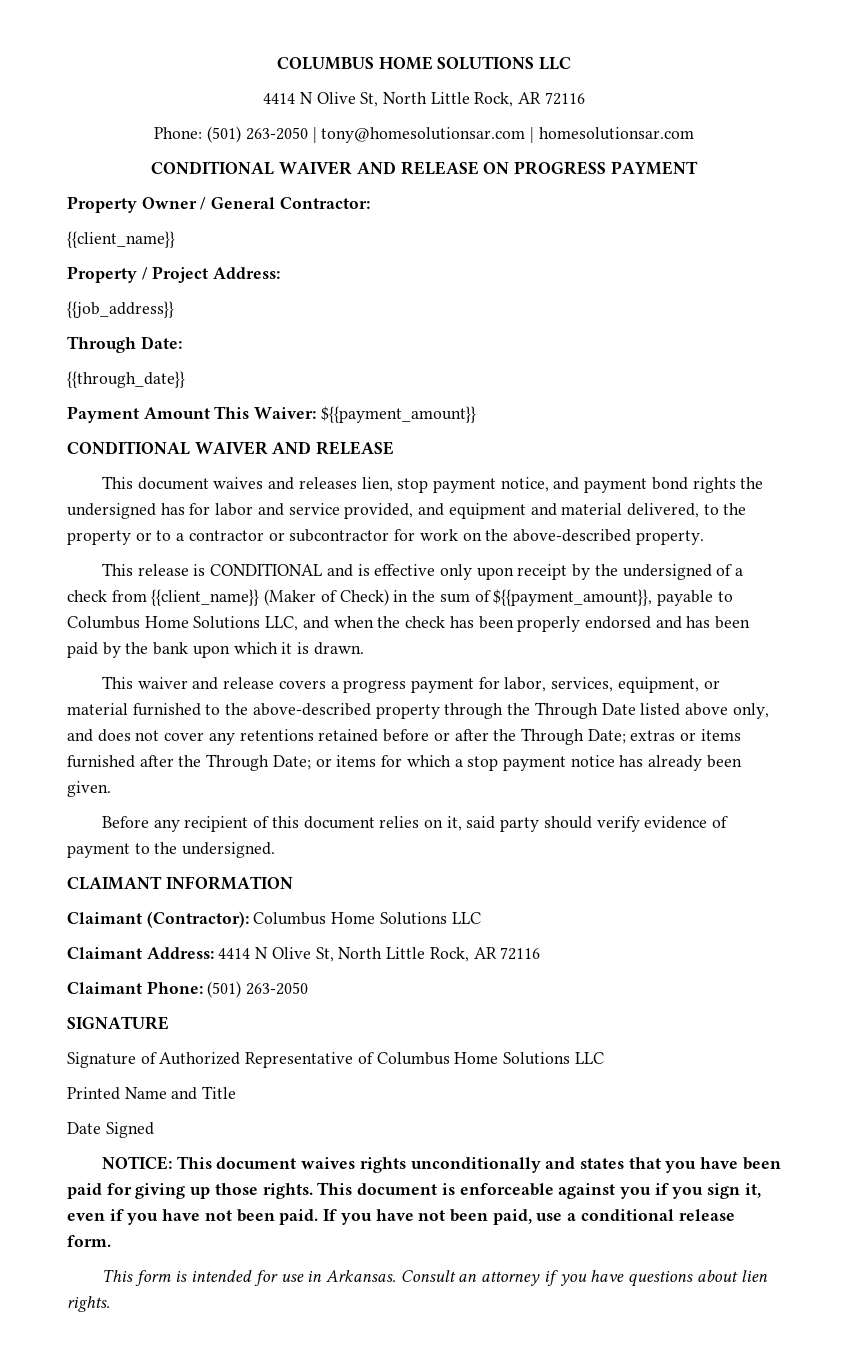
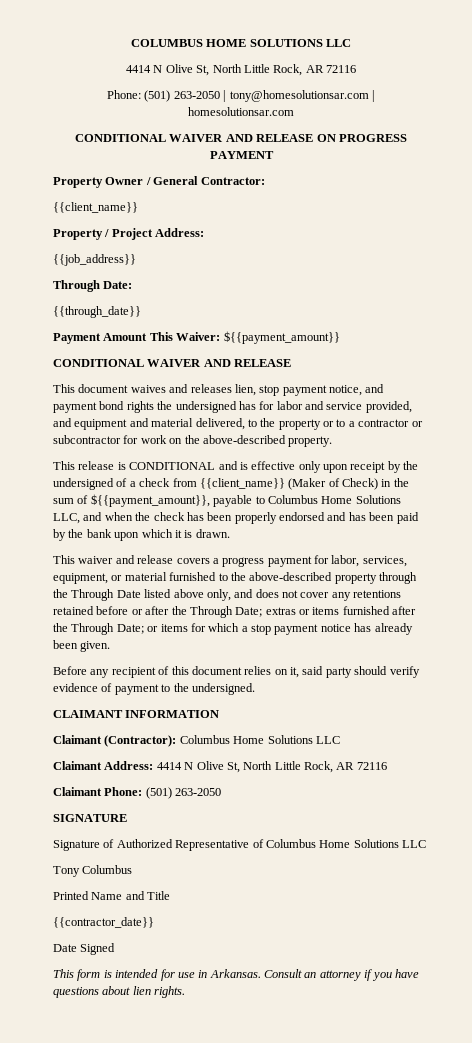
+ Tony Columbus
+ {{contractor_date}}
- NOTICE: This document waives rights unconditionally and states that you have been paid for giving up those rights. This document is enforceable against you if you sign it, even if you have not been paid. If you have not been paid, use a conditional release form.

